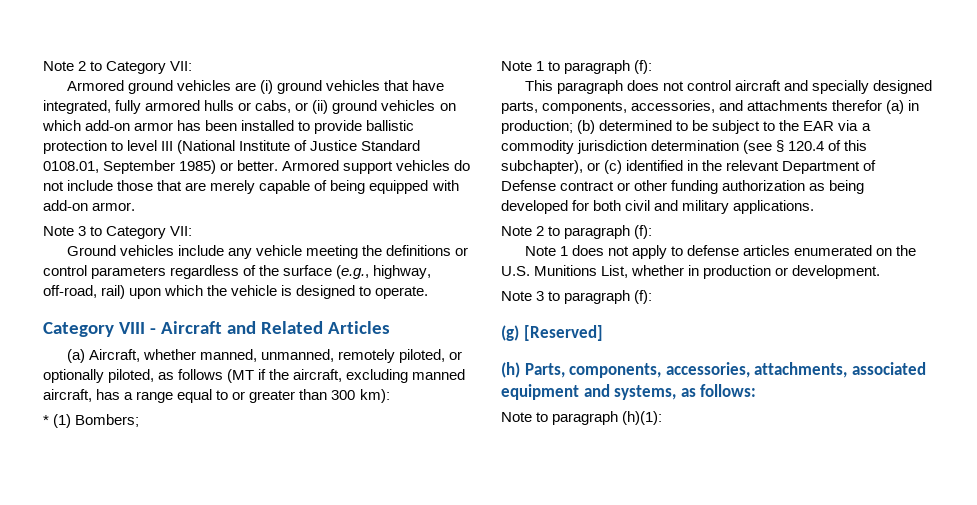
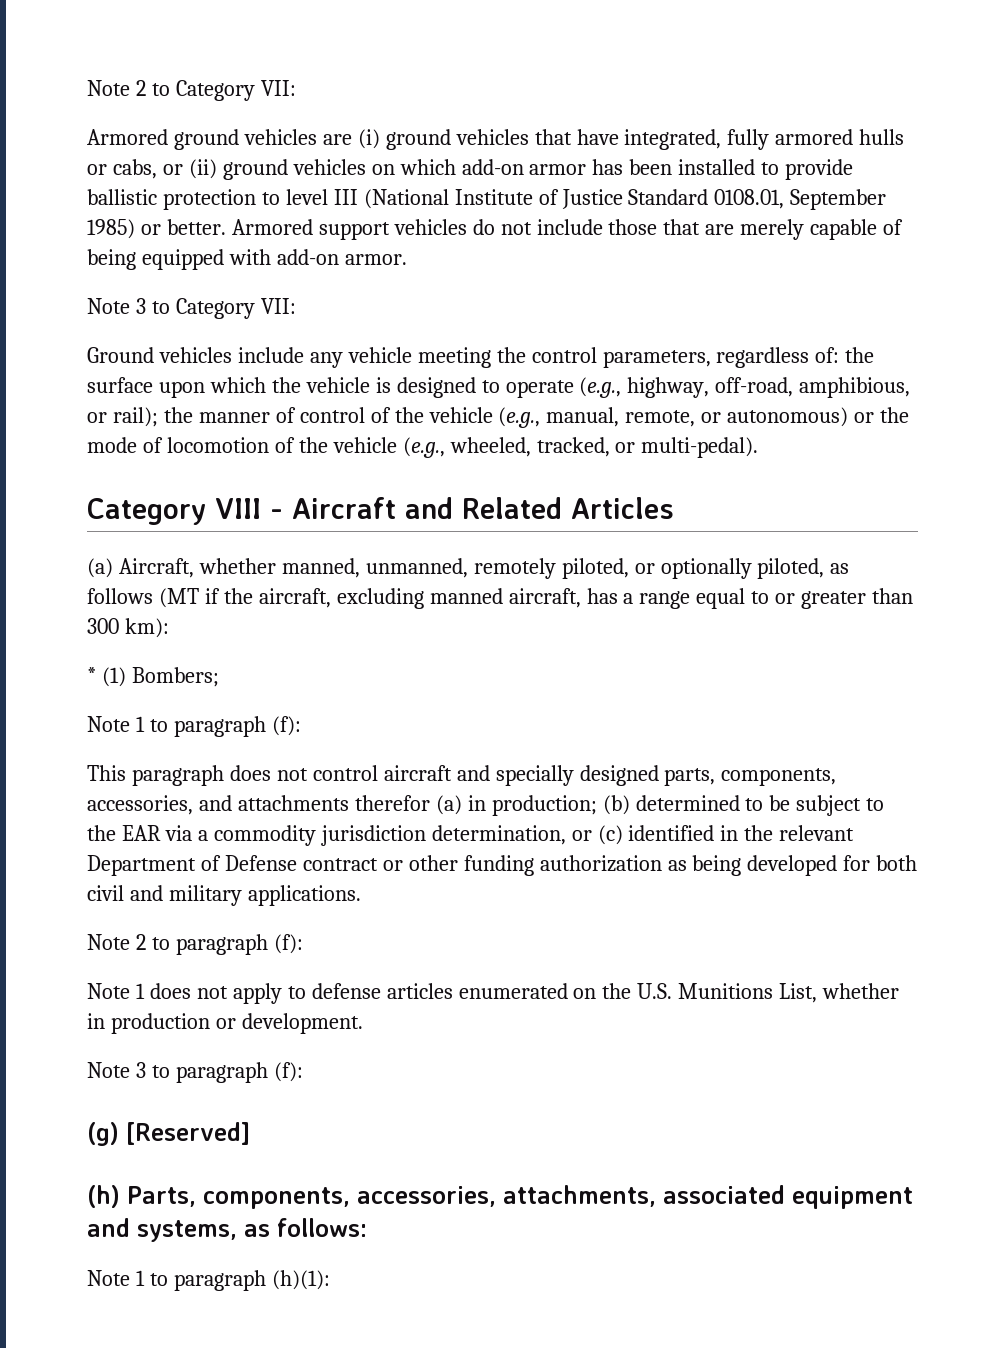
- Ground vehicles include any vehicle meeting the definitions or control parameters regardless of the surface (e.g., highway, off-road, rail) upon which the vehicle is designed to operate.
+ Ground vehicles include any vehicle meeting the control parameters, regardless of: the surface upon which the vehicle is designed to operate (e.g., highway, off-road, amphibious, or rail); the manner of control of the vehicle (e.g., manual, remote, or autonomous) or the mode of locomotion of the vehicle (e.g., wheeled, tracked, or multi-pedal).
- This paragraph does not control aircraft and specially designed parts, components, accessories, and attachments therefor (a) in production; (b) determined to be subject to the EAR via a commodity jurisdiction determination (see § 120.4 of this subchapter), or (c) identified in the relevant Department of Defense contract or other funding authorization as being developed for both civil and military applications.
+ This paragraph does not control aircraft and specially designed parts, components, accessories, and attachments therefor (a) in production; (b) determined to be subject to the EAR via a commodity jurisdiction determination, or (c) identified in the relevant Department of Defense contract or other funding authorization as being developed for both civil and military applications.
- Note to paragraph (h)(1):
+ Note 1 to paragraph (h)(1):

